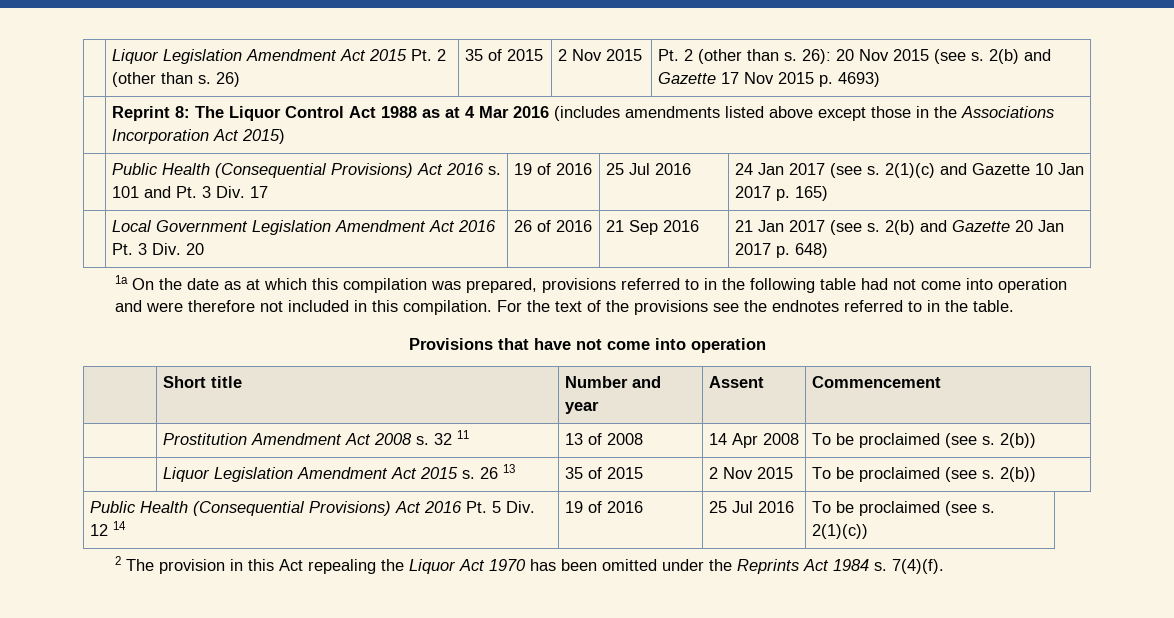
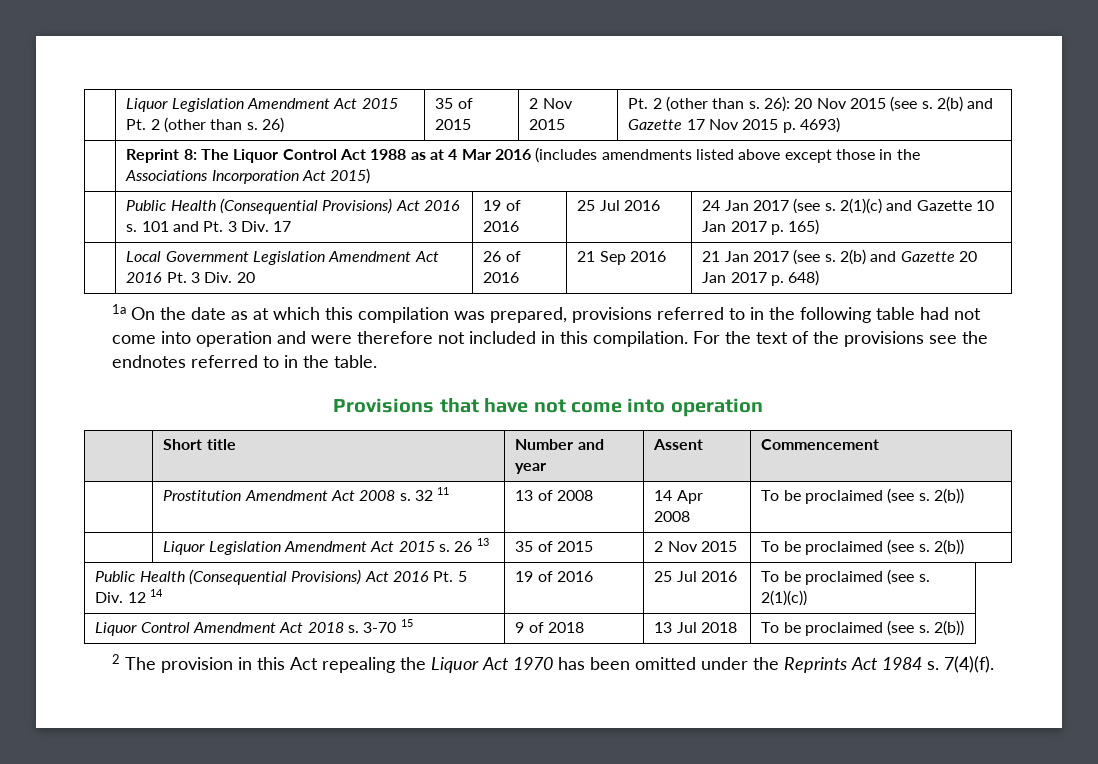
+ Liquor Control Amendment Act 2018 s. 3-70 15 | 9 of 2018 | 13 Jul 2018 | To be proclaimed (see s. 2(b))

